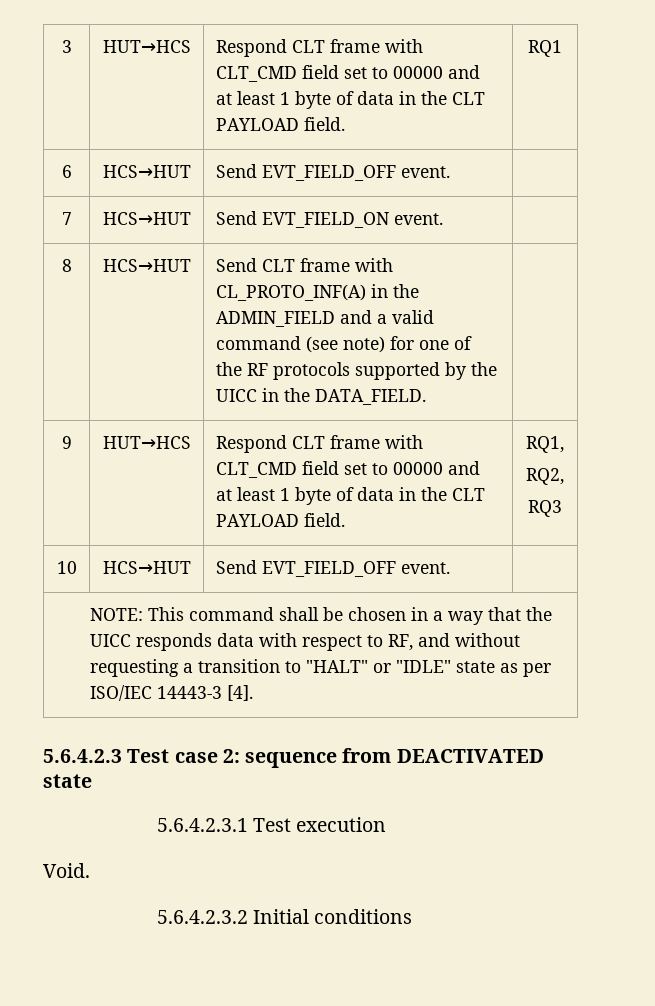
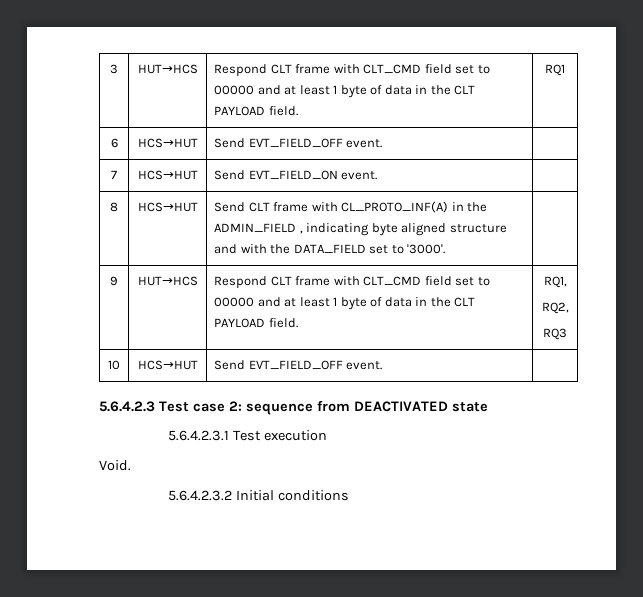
- 8 | HCS→HUT | Send CLT frame with CL_PROTO_INF(A) in the ADMIN_FIELD and a valid command (see note) for one of the RF protocols supported by the UICC in the DATA_FIELD. |
+ 8 | HCS→HUT | Send CLT frame with CL_PROTO_INF(A) in the ADMIN_FIELD , indicating byte aligned structure and with the DATA_FIELD set to '3000'. |
- NOTE: This command shall be chosen in a way that the UICC responds data with respect to RF, and without requesting a transition to "HALT" or "IDLE" state as per ISO/IEC 14443-3 [4].

